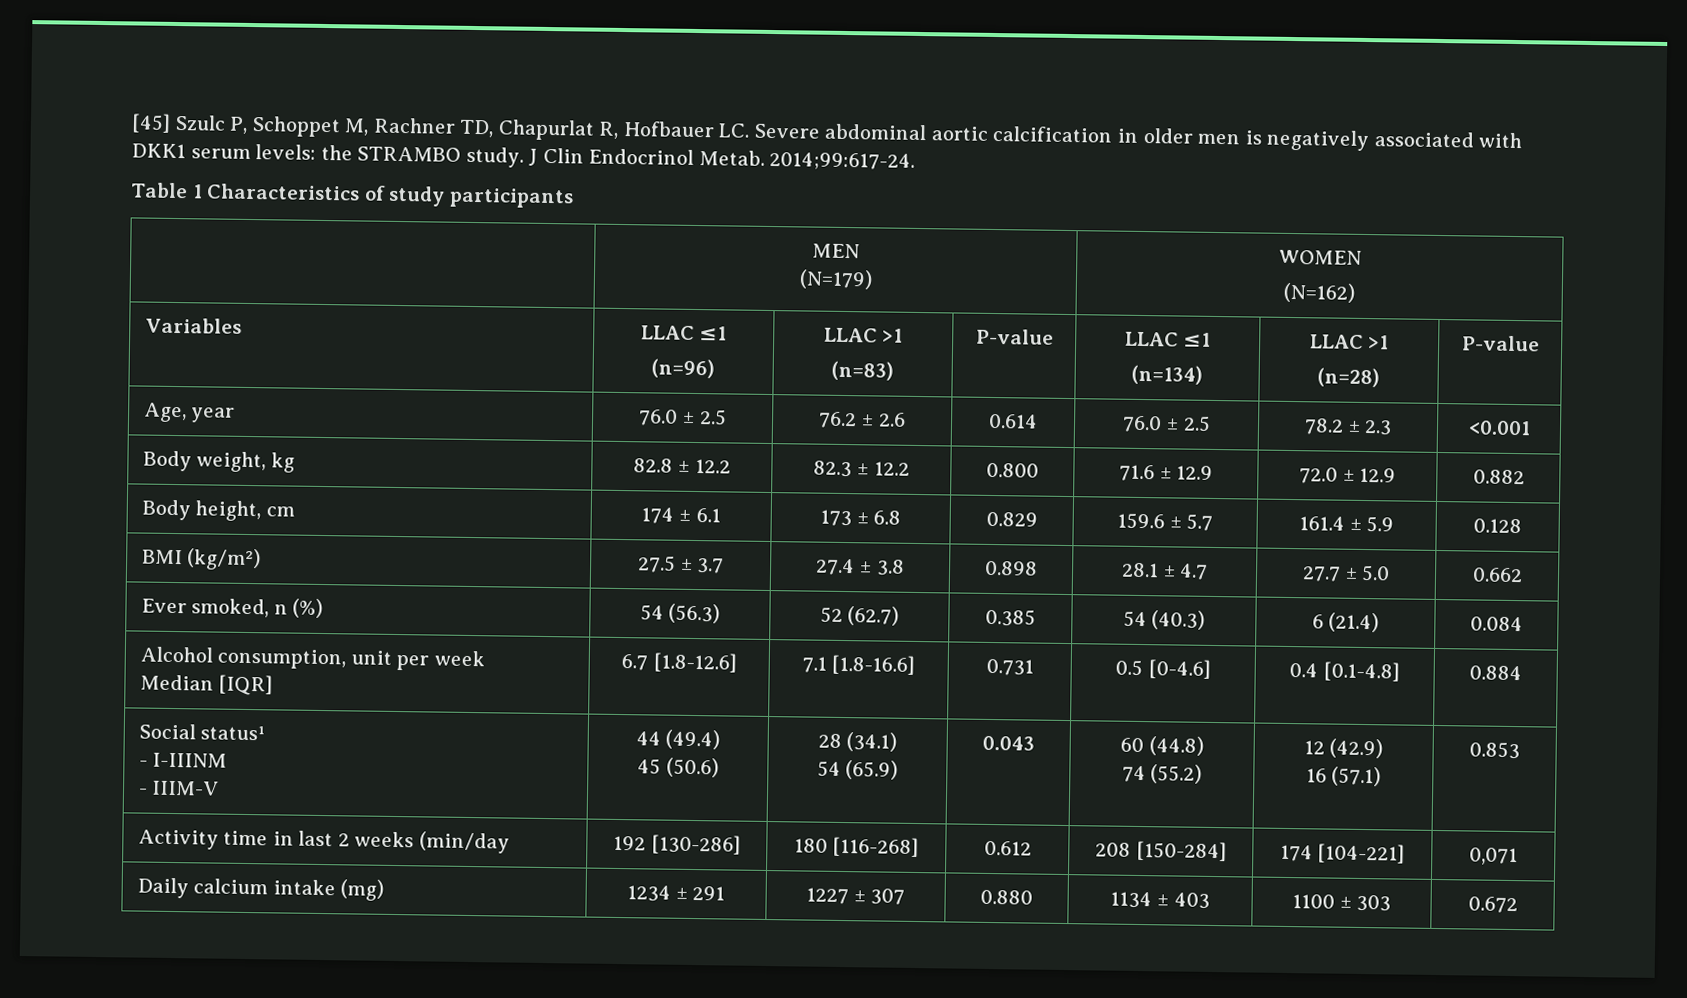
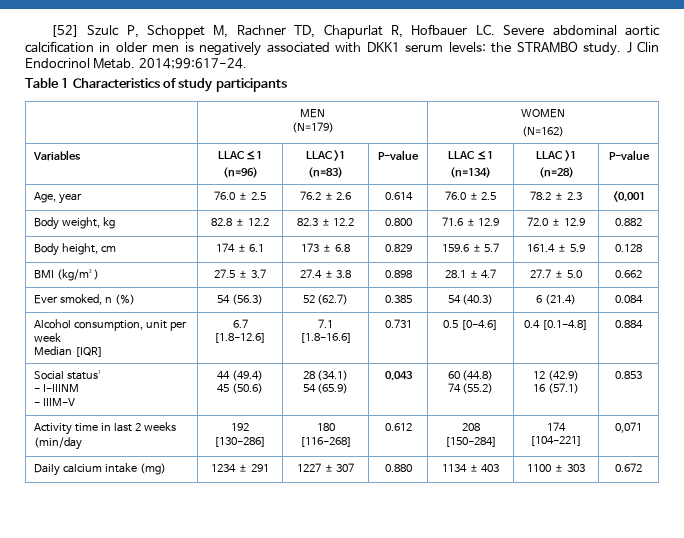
- [45] Szulc P, Schoppet M, Rachner TD, Chapurlat R, Hofbauer LC. Severe abdominal aortic calcification in older men is negatively associated with DKK1 serum levels: the STRAMBO study.
+ [52] Szulc P, Schoppet M, Rachner TD, Chapurlat R, Hofbauer LC. Severe abdominal aortic calcification in older men is negatively associated with DKK1 serum levels: the STRAMBO study.

